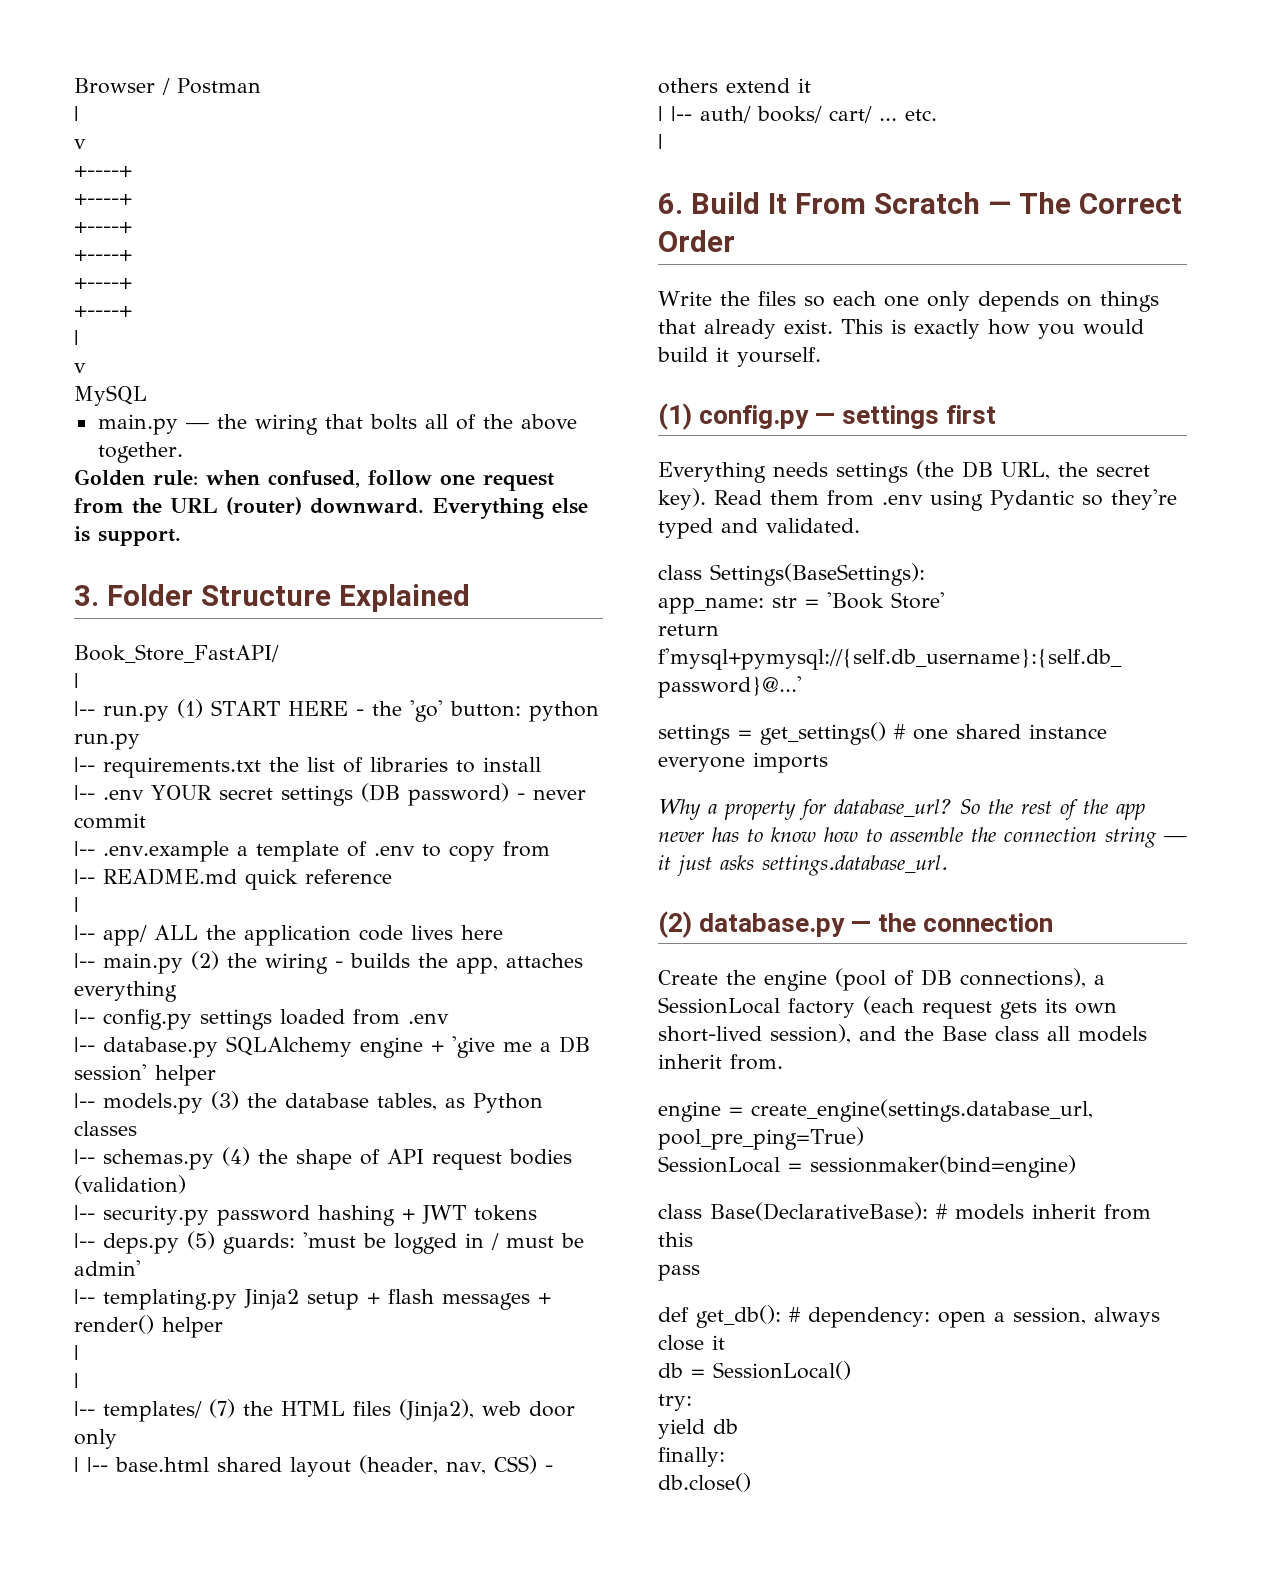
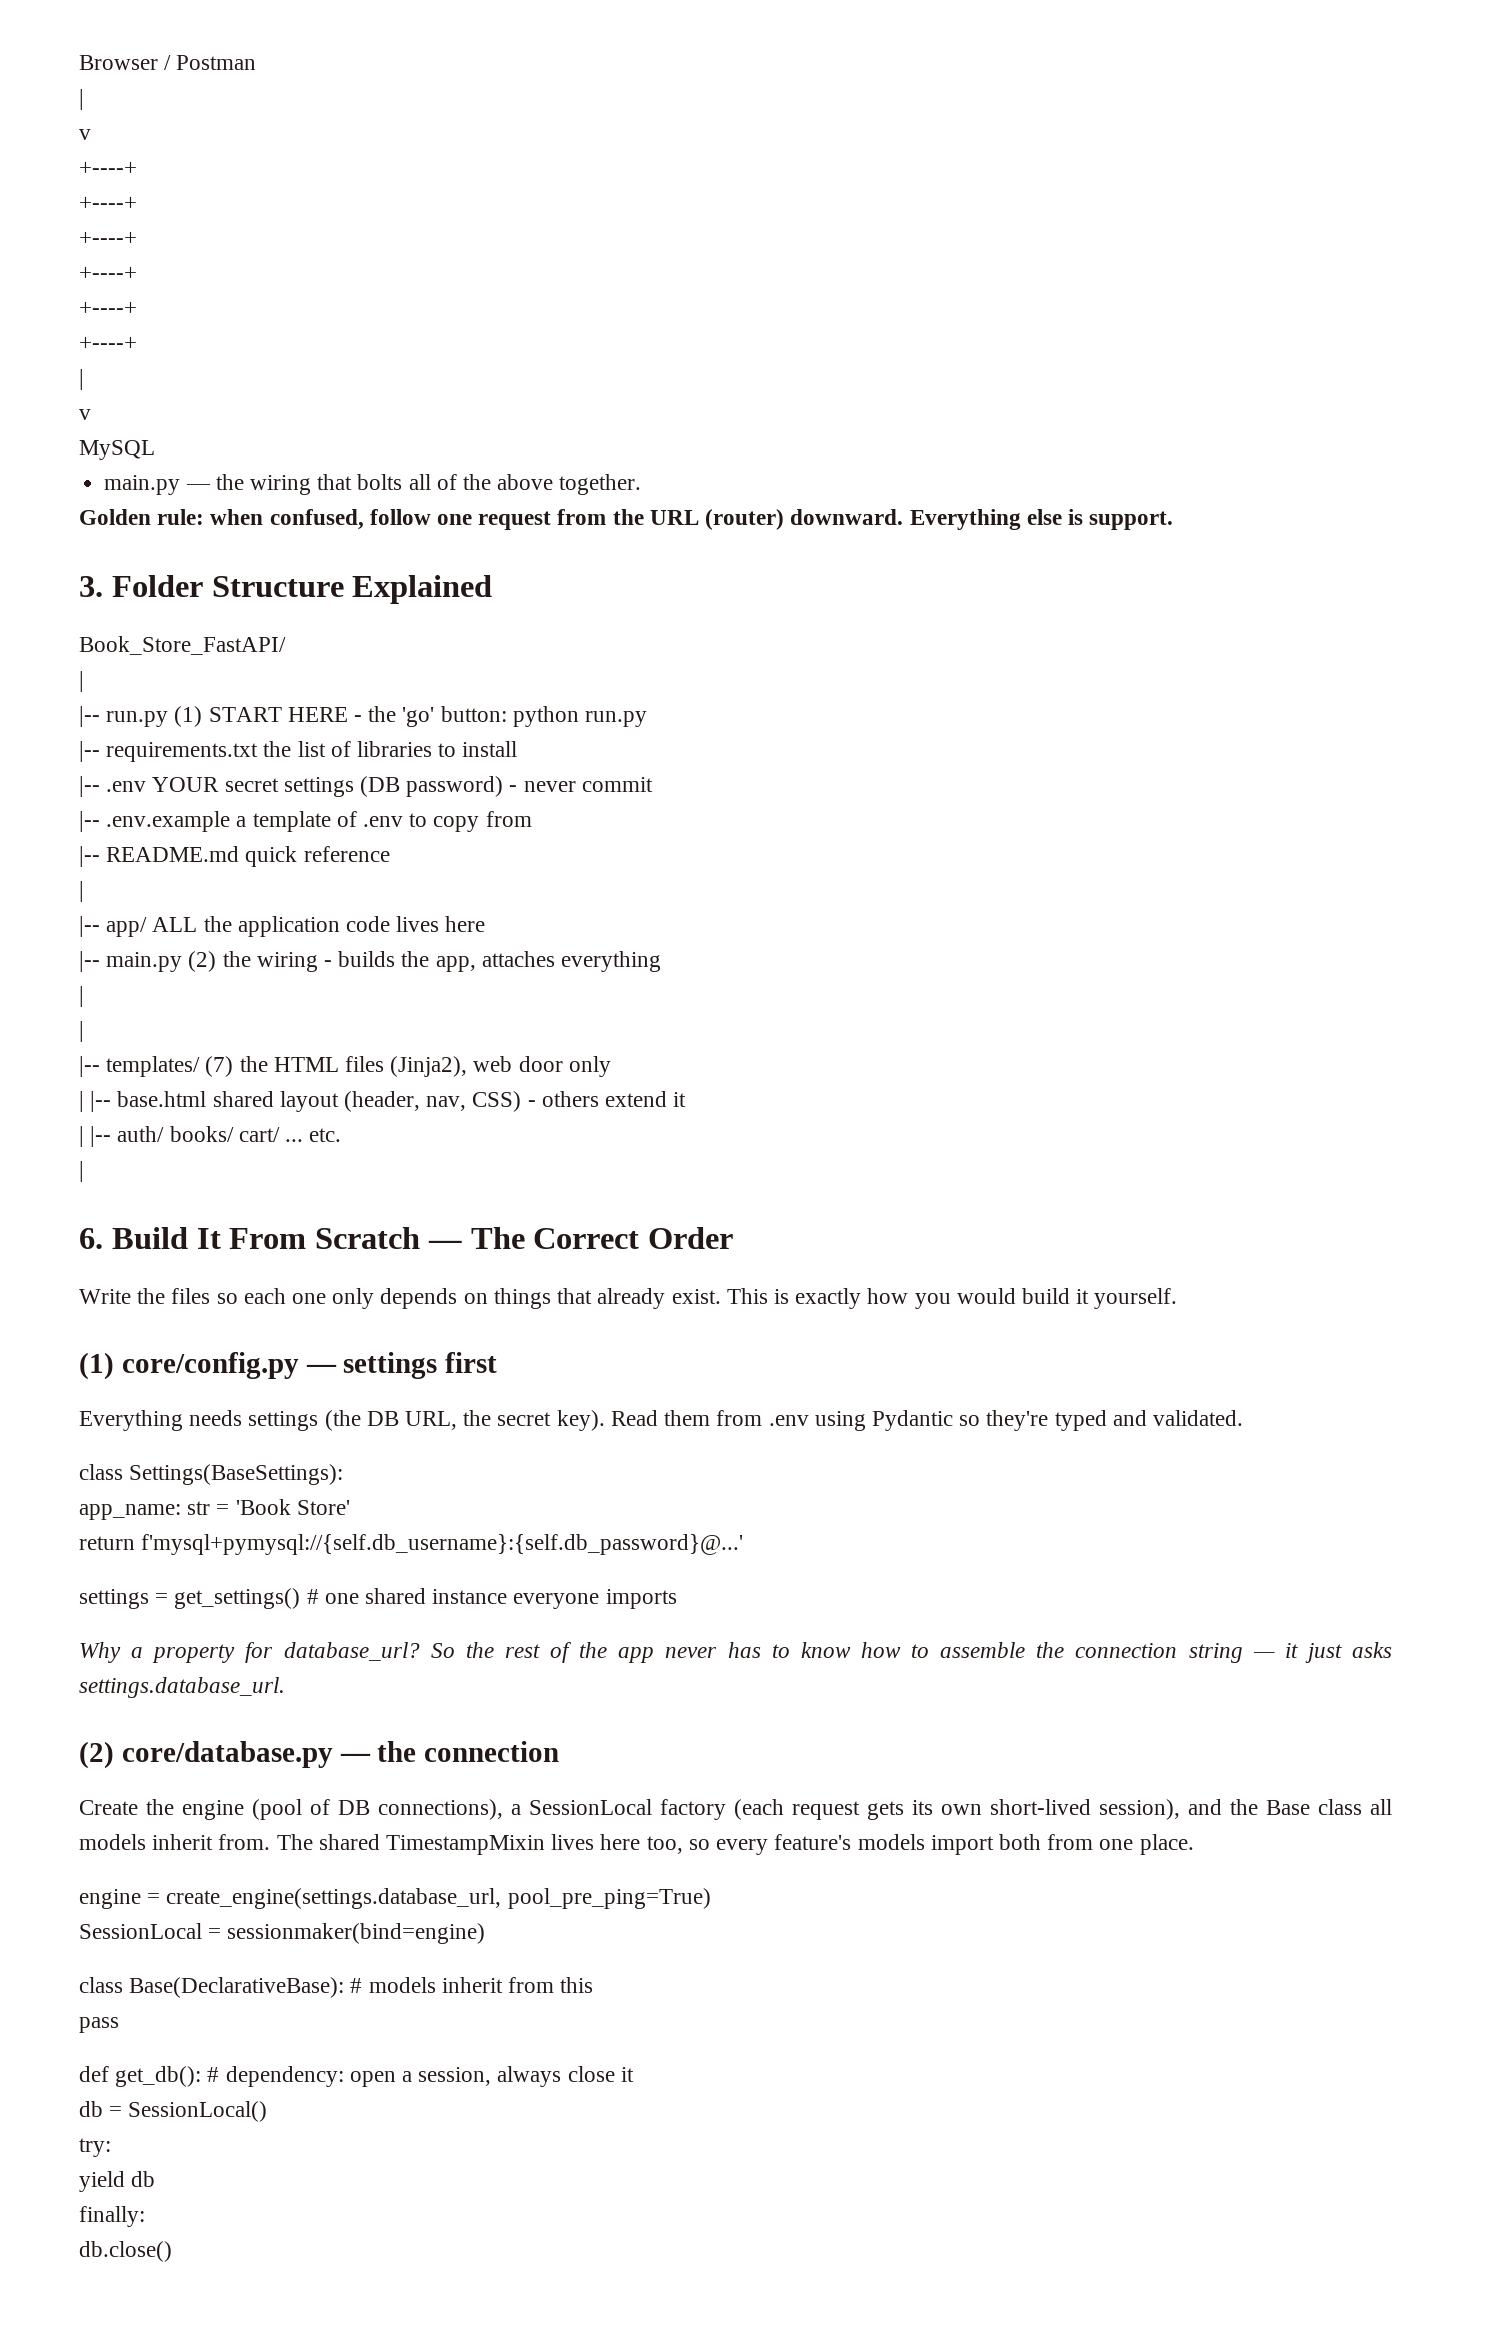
- |-- config.py settings loaded from .env
- |-- database.py SQLAlchemy engine + 'give me a DB session' helper
- |-- models.py (3) the database tables, as Python classes
- |-- schemas.py (4) the shape of API request bodies (validation)
- |-- security.py password hashing + JWT tokens
- |-- deps.py (5) guards: 'must be logged in / must be admin'
- |-- templating.py Jinja2 setup + flash messages + render() helper
- (1) config.py — settings first
+ (1) core/config.py — settings first
- (2) database.py — the connection
+ (2) core/database.py — the connection
+ The shared TimestampMixin lives here too, so every feature's models import both from one place.

